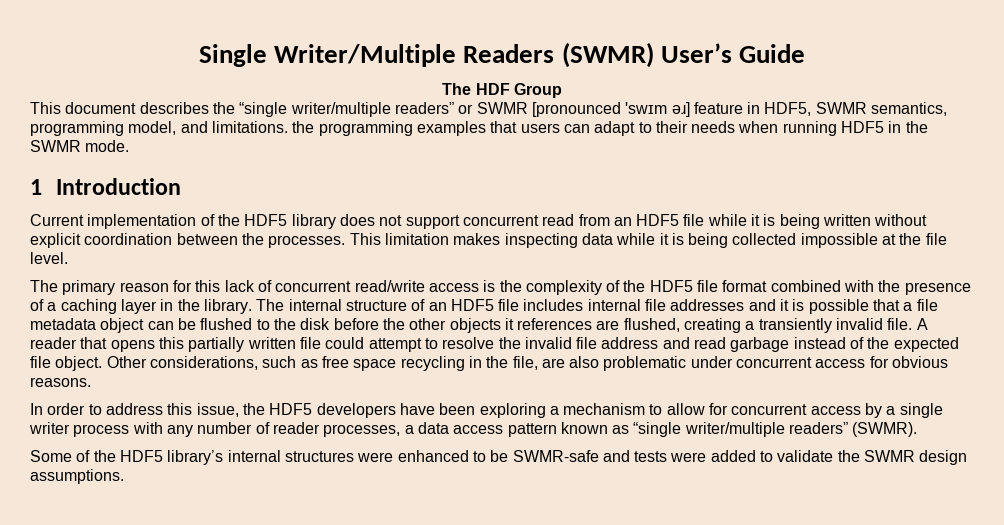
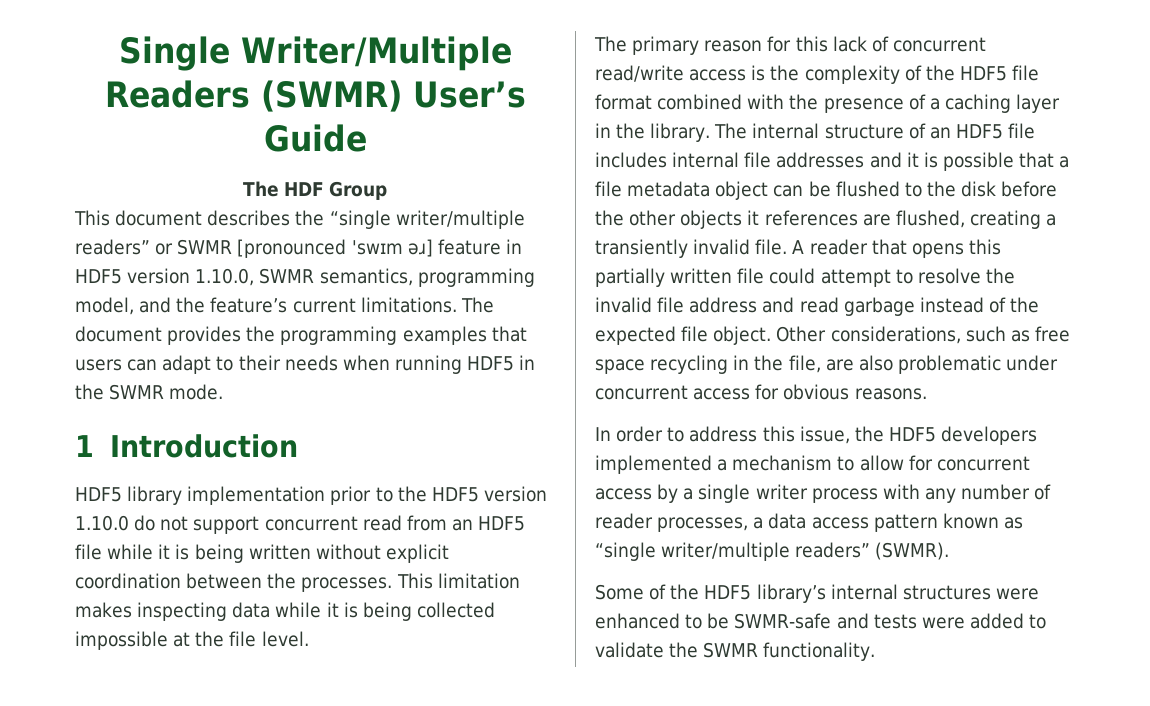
- This document describes the “single writer/multiple readers” or SWMR [pronounced 'swɪm əɹ] feature in HDF5, SWMR semantics, programming model, and limitations. the programming examples that users can adapt to their needs when running HDF5 in the SWMR mode.
+ This document describes the “single writer/multiple readers” or SWMR [pronounced 'swɪm əɹ] feature in HDF5 version 1.10.0, SWMR semantics, programming model, and the feature’s current limitations. The document provides the programming examples that users can adapt to their needs when running HDF5 in the SWMR mode.
- Current implementation of the HDF5 library does not support concurrent read from an HDF5 file while it is being written without explicit coordination between the processes.
+ HDF5 library implementation prior to the HDF5 version 1.10.0 do not support concurrent read from an HDF5 file while it is being written without explicit coordination between the processes.
- In order to address this issue, the HDF5 developers have been exploring a mechanism to allow for concurrent access by a single writer process with any number of reader processes, a data access pattern known as “single writer/multiple readers” (SWMR).
+ In order to address this issue, the HDF5 developers implemented a mechanism to allow for concurrent access by a single writer process with any number of reader processes, a data access pattern known as “single writer/multiple readers” (SWMR).
- Some of the HDF5 library’s internal structures were enhanced to be SWMR-safe and tests were added to validate the SWMR design assumptions.
+ Some of the HDF5 library’s internal structures were enhanced to be SWMR-safe and tests were added to validate the SWMR functionality.

